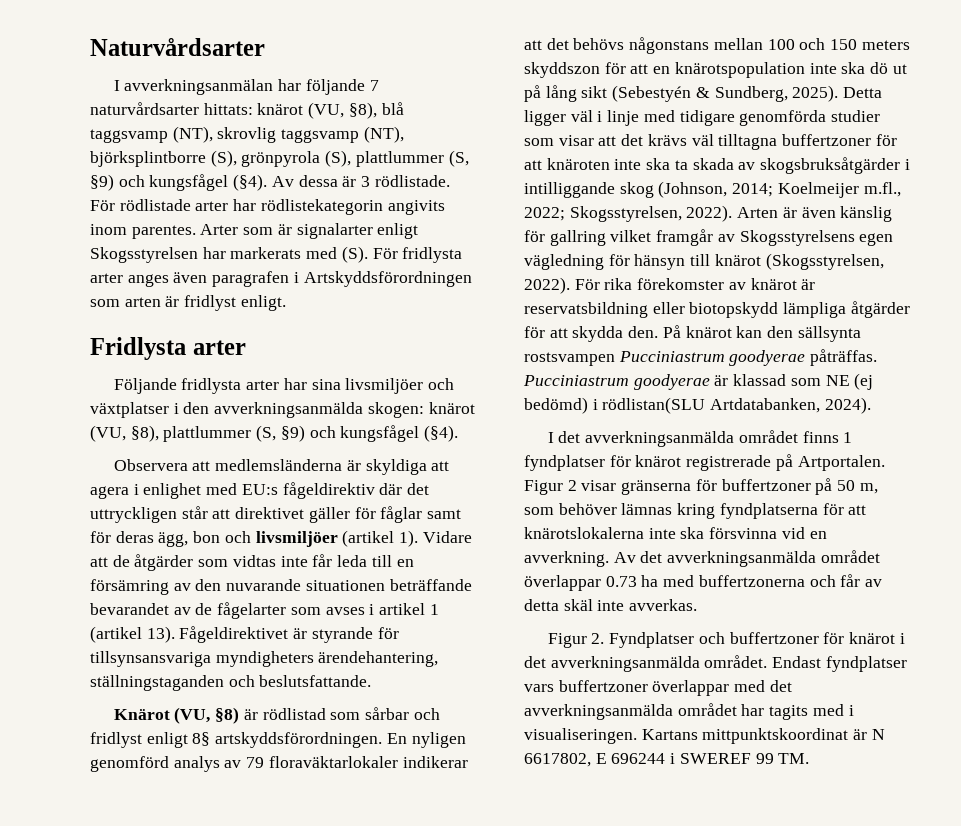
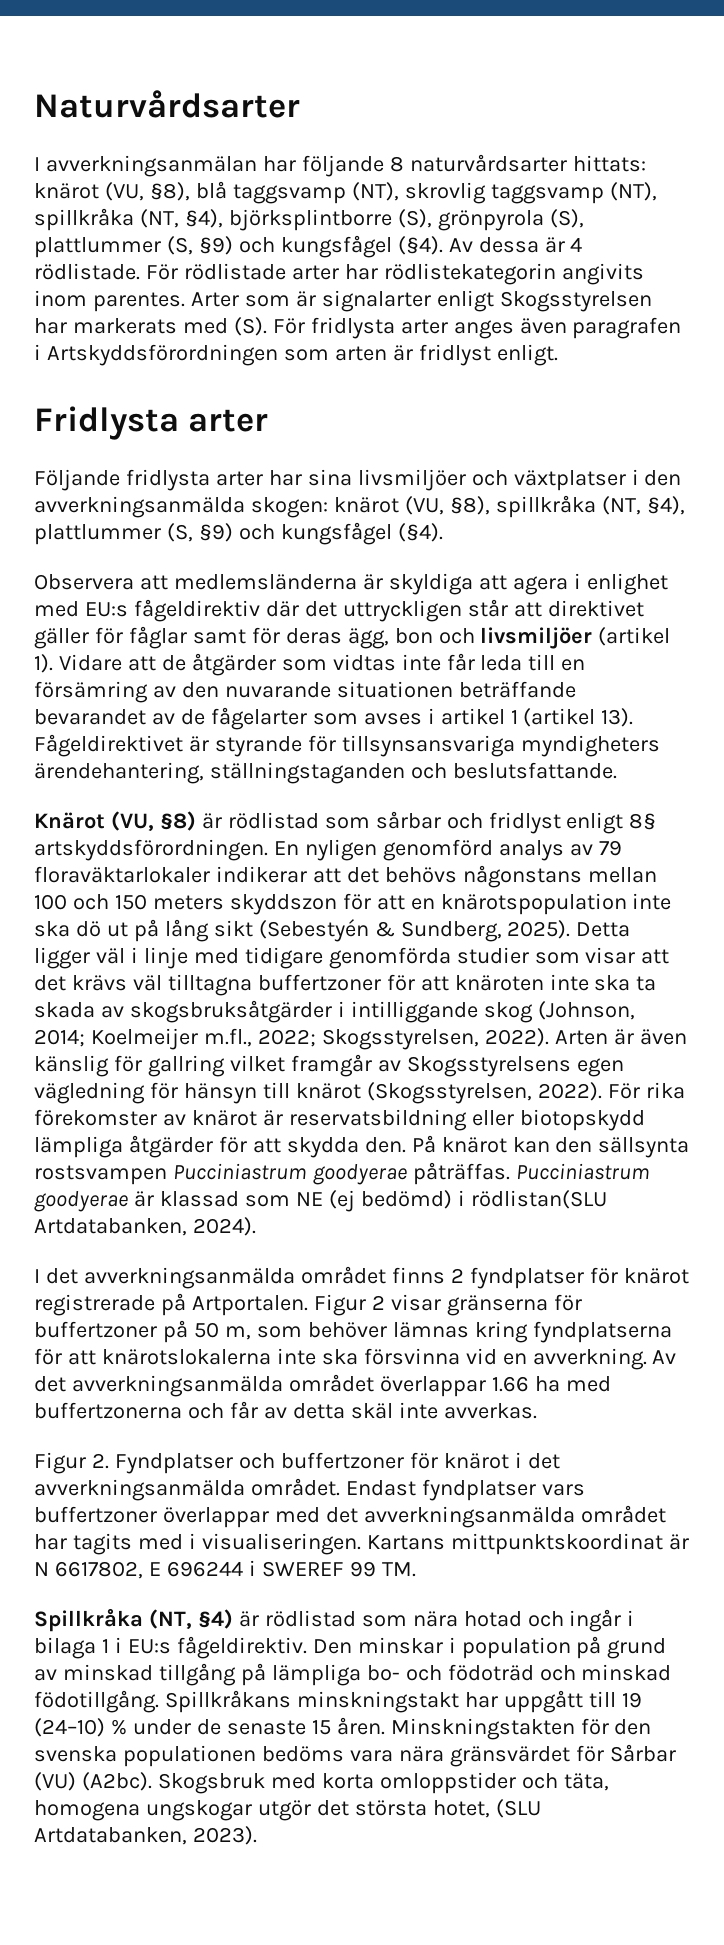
- I avverkningsanmälan har följande 7 naturvårdsarter hittats: knärot (VU, §8), blå taggsvamp (NT), skrovlig taggsvamp (NT), björksplintborre (S), grönpyrola (S), plattlummer (S, §9) och kungsfågel (§4).
+ I avverkningsanmälan har följande 8 naturvårdsarter hittats: knärot (VU, §8), blå taggsvamp (NT), skrovlig taggsvamp (NT), spillkråka (NT, §4), björksplintborre (S), grönpyrola (S), plattlummer (S, §9) och kungsfågel (§4).
- Av dessa är 3 rödlistade.
+ Av dessa är 4 rödlistade.
- Följande fridlysta arter har sina livsmiljöer och växtplatser i den avverkningsanmälda skogen: knärot (VU, §8), plattlummer (S, §9) och kungsfågel (§4).
+ Följande fridlysta arter har sina livsmiljöer och växtplatser i den avverkningsanmälda skogen: knärot (VU, §8), spillkråka (NT, §4), plattlummer (S, §9) och kungsfågel (§4).
- I det avverkningsanmälda området finns 1 fyndplatser för knärot registrerade på Artportalen.
+ I det avverkningsanmälda området finns 2 fyndplatser för knärot registrerade på Artportalen.
- Av det avverkningsanmälda området överlappar 0.73 ha med buffertzonerna och får av detta skäl inte avverkas.
+ Av det avverkningsanmälda området överlappar 1.66 ha med buffertzonerna och får av detta skäl inte avverkas.
+ Spillkråka (NT, §4) är rödlistad som nära hotad och ingår i bilaga 1 i EU:s fågeldirektiv. Den minskar i population på grund av minskad tillgång på lämpliga bo- och födoträd och minskad födotillgång. Spillkråkans minskningstakt har uppgått till 19 (24–10) % under de senaste 15 åren. Minskningstakten för den svenska populationen bedöms vara nära gränsvärdet för Sårbar (VU) (A2bc). Skogsbruk med korta omloppstider och täta, homogena ungskogar utgör det största hotet, (SLU Artdatabanken, 2023).

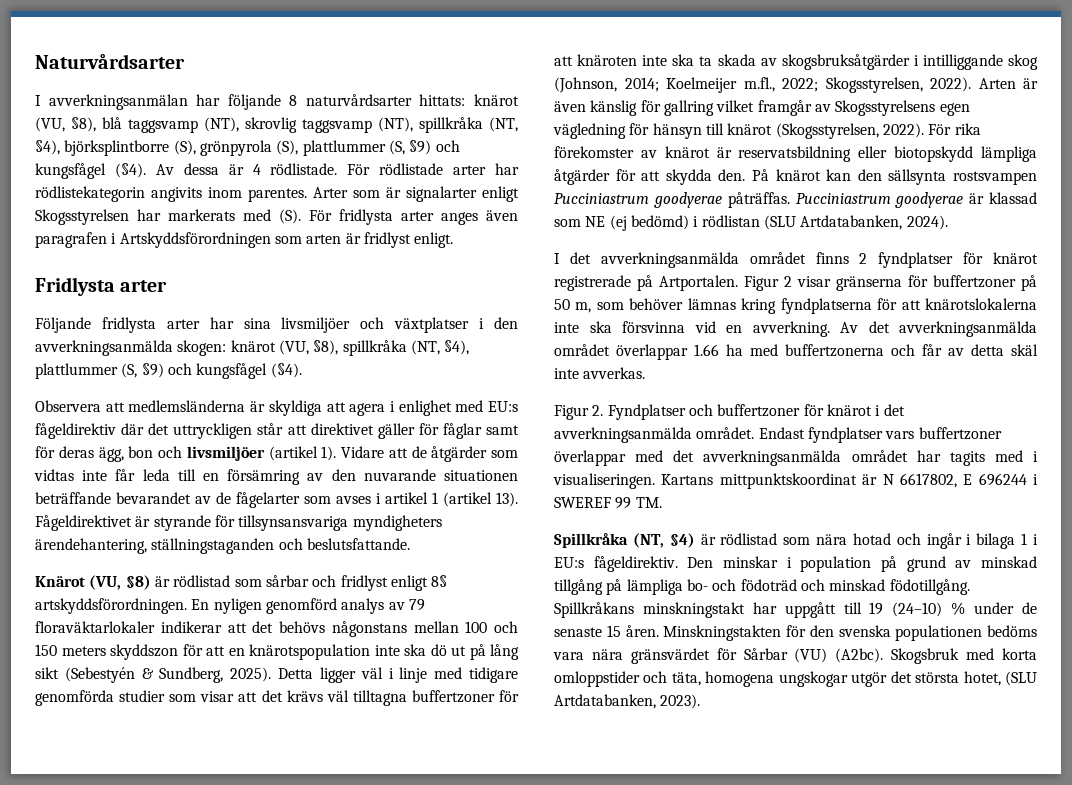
- Pucciniastrum goodyerae är klassad som NE (ej bedömd) i rödlistan(SLU Artdatabanken, 2024).
+ Pucciniastrum goodyerae är klassad som NE (ej bedömd) i rödlistan (SLU Artdatabanken, 2024).

